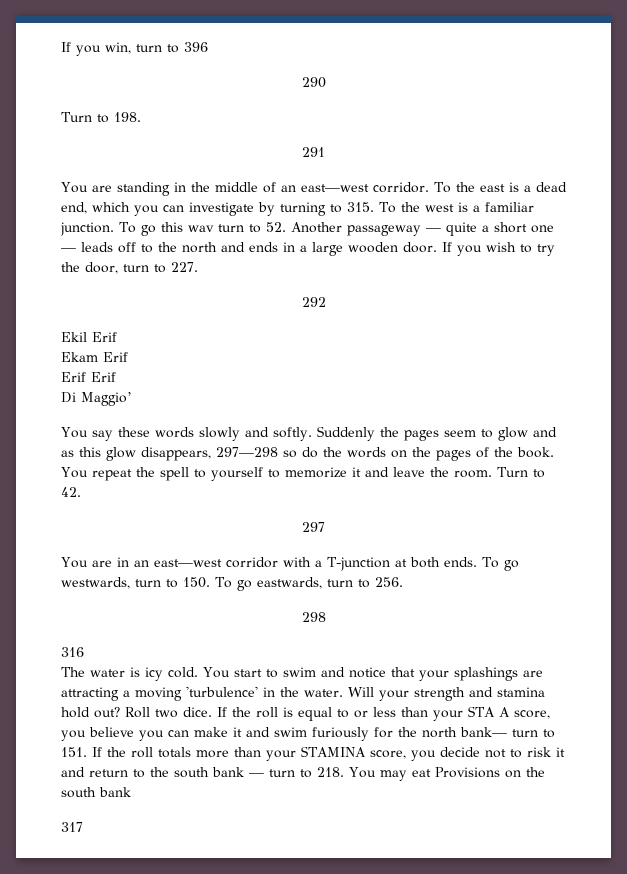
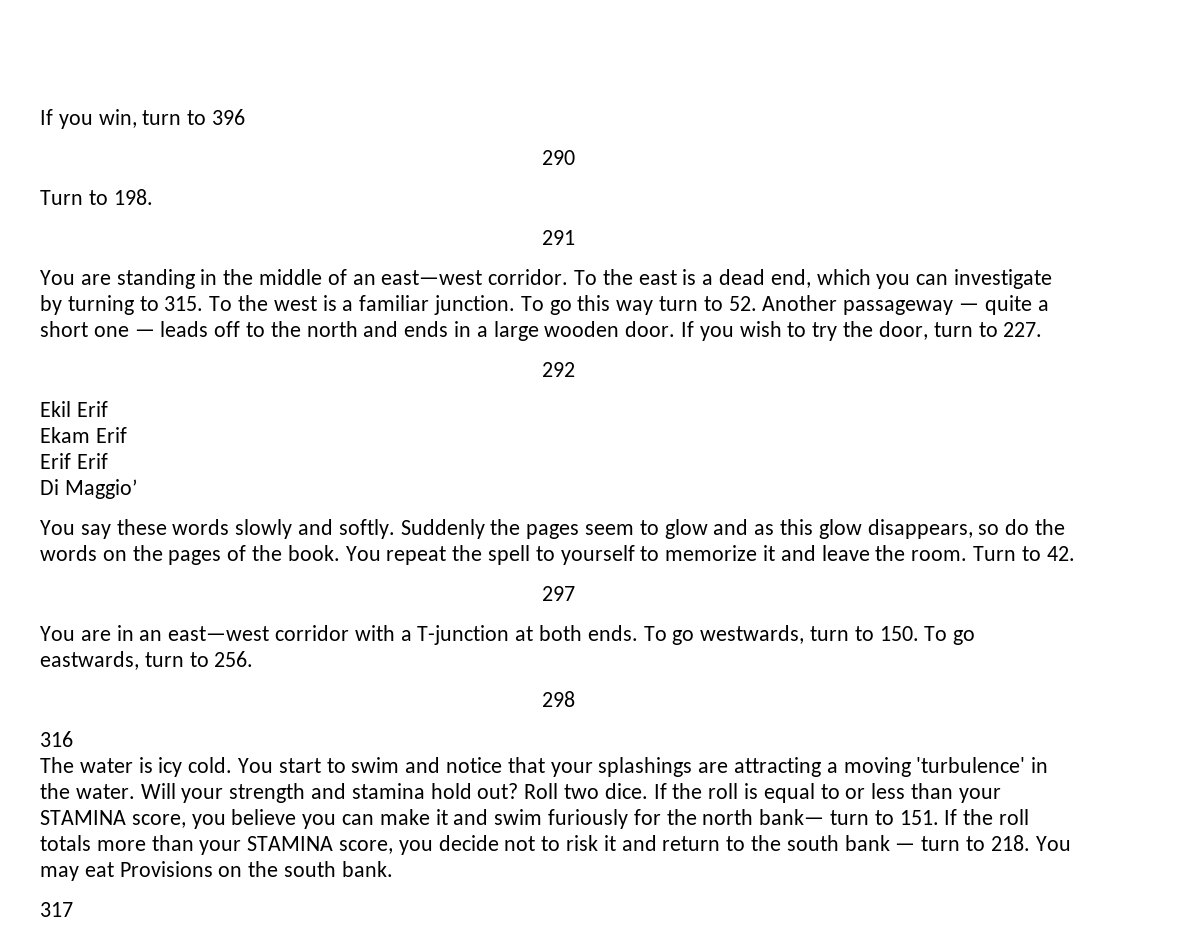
- To go this wav turn to 52. Another passageway — quite a short one — leads off to the north and ends in a large wooden door.
+ To go this way turn to 52. Another passageway — quite a short one — leads off to the north and ends in a large wooden door.
- Suddenly the pages seem to glow and as this glow disappears, 297—298 so do the words on the pages of the book.
+ Suddenly the pages seem to glow and as this glow disappears, so do the words on the pages of the book.
- If the roll is equal to or less than your STA A score, you believe you can make it and swim furiously for the north bank— turn to 151. If the roll totals more than your STAMINA score, you decide not to risk it and return to the south bank — turn to 218. You may eat Provisions on the south bank
+ If the roll is equal to or less than your STAMINA score, you believe you can make it and swim furiously for the north bank— turn to 151. If the roll totals more than your STAMINA score, you decide not to risk it and return to the south bank — turn to 218. You may eat Provisions on the south bank.

